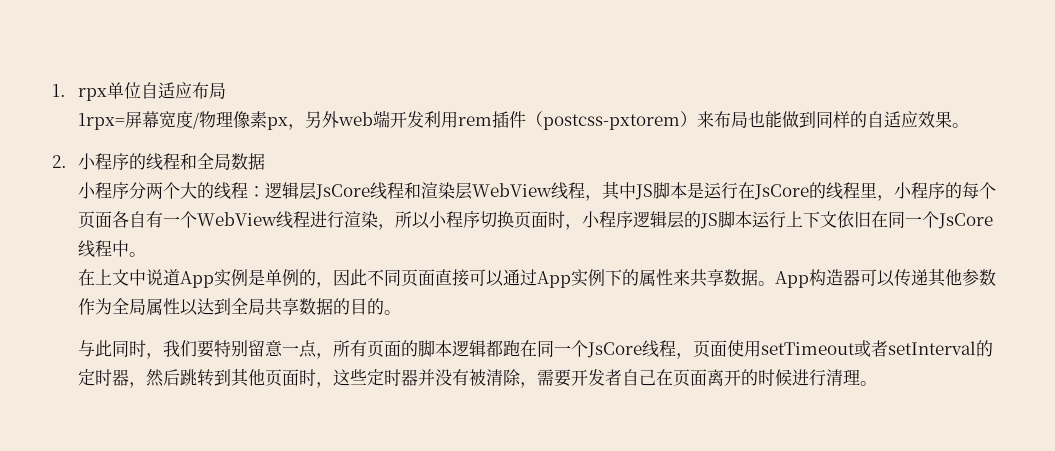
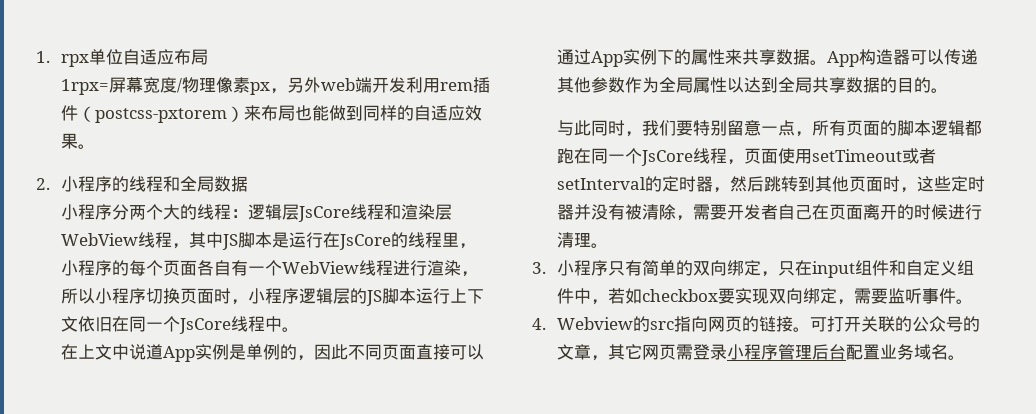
+ 3.小程序只有简单的双向绑定，只在input组件和自定义组件中，若如checkbox要实现双向绑定，需要监听事件。
+ 4. Webview的src指向网页的链接。可打开关联的公众号的文章，其它网页需登录小程序管理后台配置业务域名。

